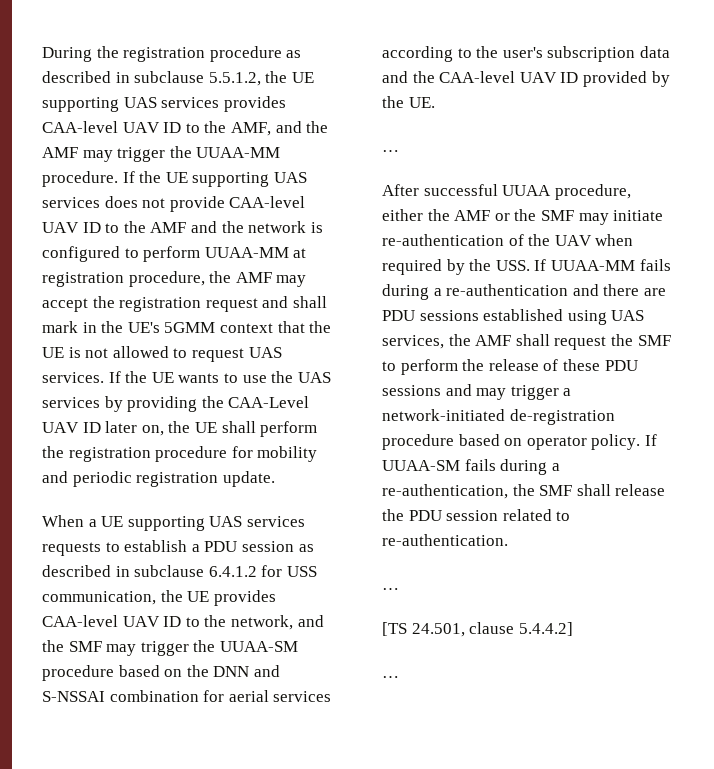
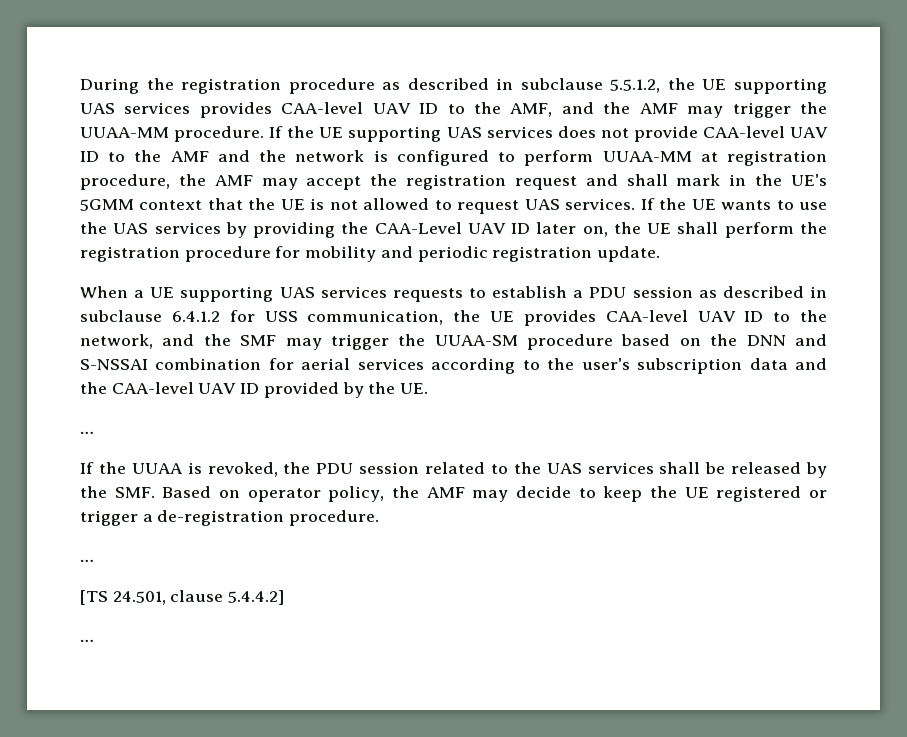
- After successful UUAA procedure, either the AMF or the SMF may initiate re-authentication of the UAV when required by the USS. If UUAA-MM fails during a re-authentication and there are PDU sessions established using UAS services, the AMF shall request the SMF to perform the release of these PDU sessions and may trigger a network-initiated de-registration procedure based on operator policy. If UUAA-SM fails during a re-authentication, the SMF shall release the PDU session related to re-authentication.
+ If the UUAA is revoked, the PDU session related to the UAS services shall be released by the SMF. Based on operator policy, the AMF may decide to keep the UE registered or trigger a de-registration procedure.

